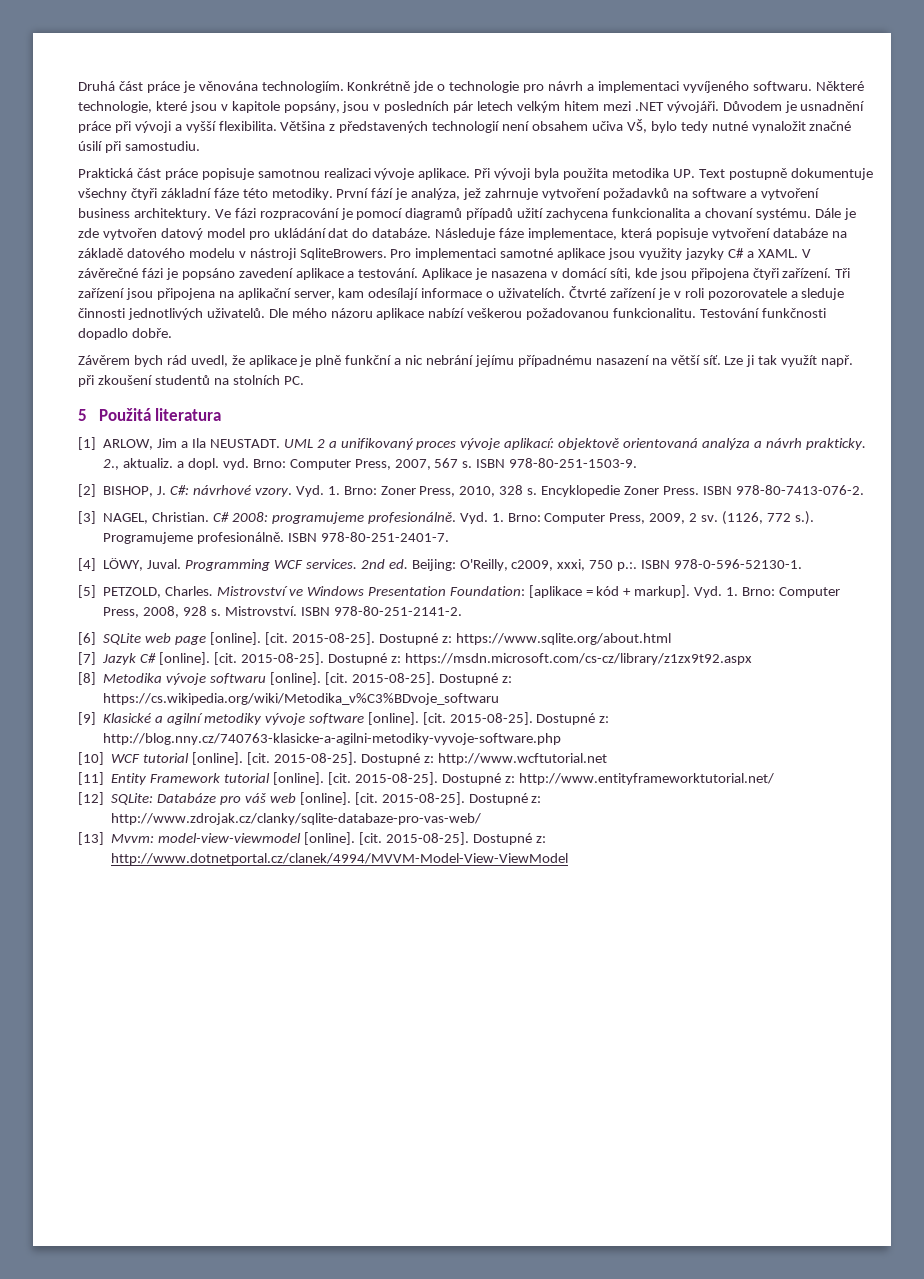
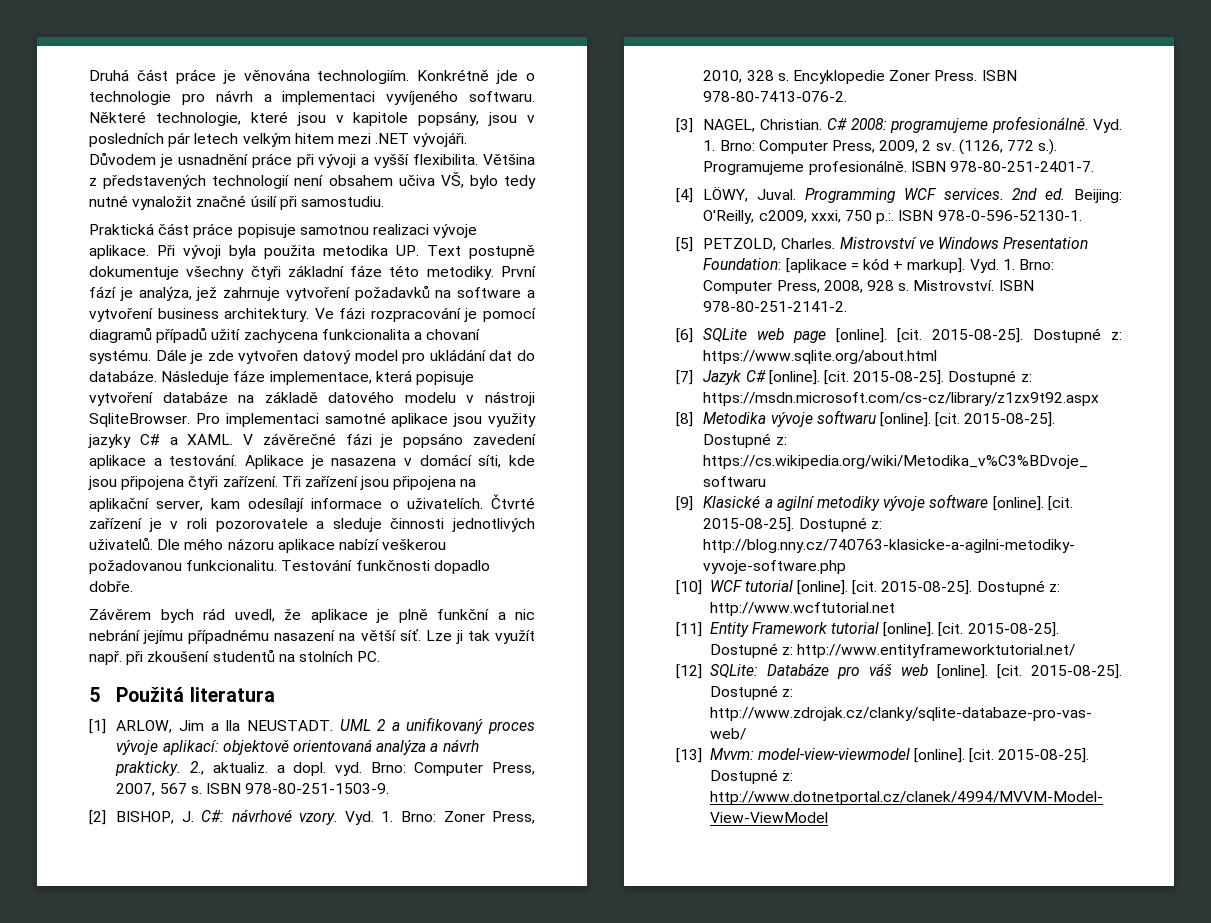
- Následuje fáze implementace, která popisuje vytvoření databáze na základě datového modelu v nástroji SqliteBrowers.
+ Následuje fáze implementace, která popisuje vytvoření databáze na základě datového modelu v nástroji SqliteBrowser.

